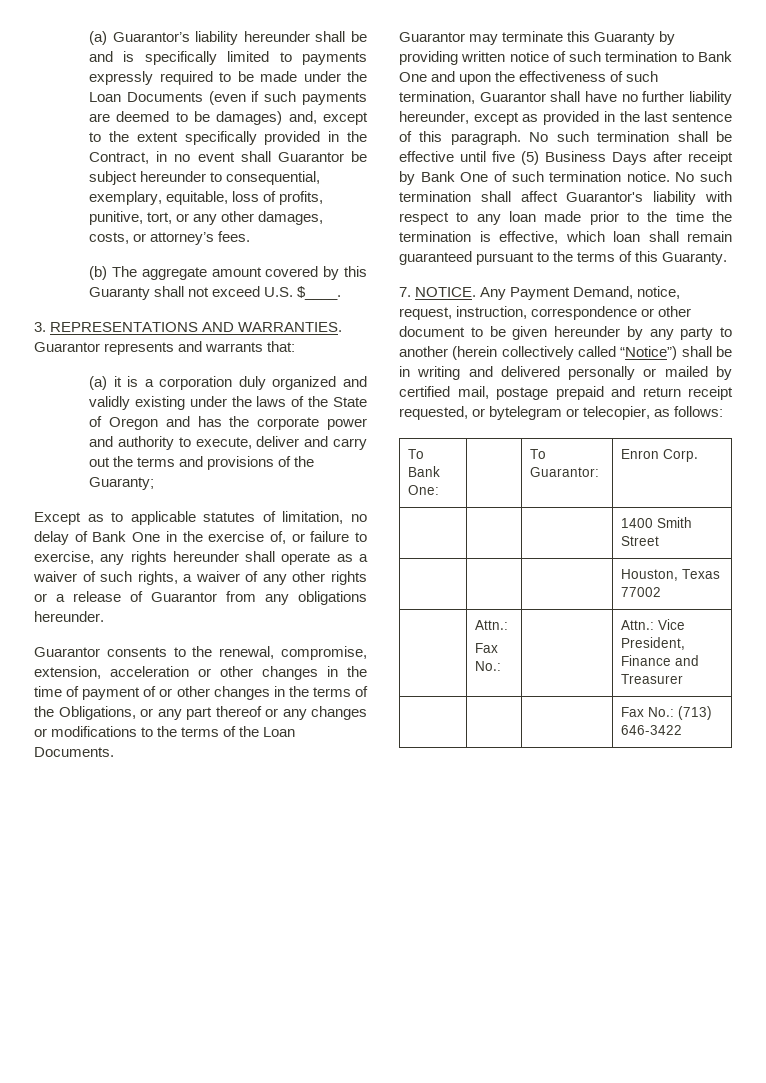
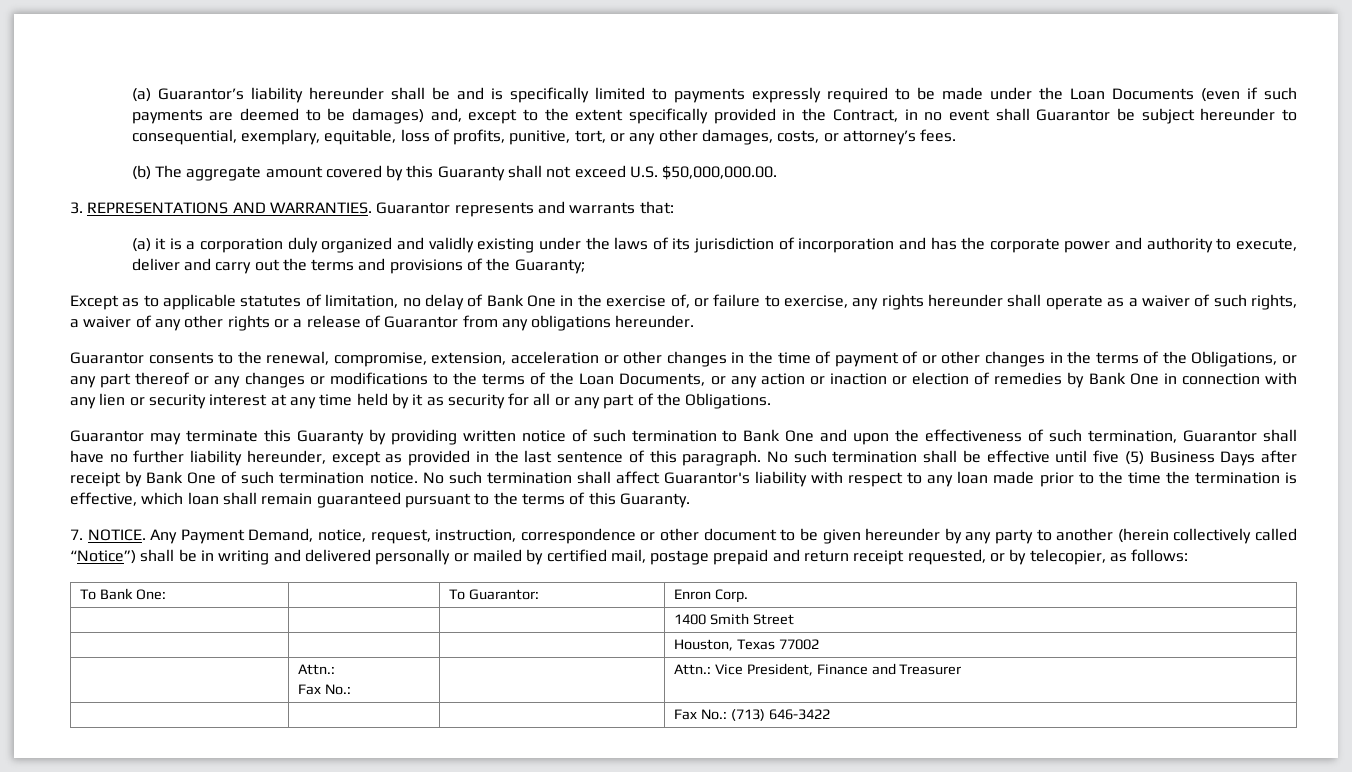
- (b) The aggregate amount covered by this Guaranty shall not exceed U.S. $____.
+ (b) The aggregate amount covered by this Guaranty shall not exceed U.S. $50,000,000.00.
- (a) it is a corporation duly organized and validly existing under the laws of the State of Oregon and has the corporate power and authority to execute, deliver and carry out the terms and provisions of the Guaranty;
+ (a) it is a corporation duly organized and validly existing under the laws of its jurisdiction of incorporation and has the corporate power and authority to execute, deliver and carry out the terms and provisions of the Guaranty;
- Guarantor consents to the renewal, compromise, extension, acceleration or other changes in the time of payment of or other changes in the terms of the Obligations, or any part thereof or any changes or modifications to the terms of the Loan Documents.
+ Guarantor consents to the renewal, compromise, extension, acceleration or other changes in the time of payment of or other changes in the terms of the Obligations, or any part thereof or any changes or modifications to the terms of the Loan Documents, or any action or inaction or election of remedies by Bank One in connection with any lien or security interest at any time held by it as security for all or any part of the Obligations.
- Any Payment Demand, notice, request, instruction, correspondence or other document to be given hereunder by any party to another (herein collectively called “Notice”) shall be in writing and delivered personally or mailed by certified mail, postage prepaid and return receipt requested, or bytelegram or telecopier, as follows:
+ Any Payment Demand, notice, request, instruction, correspondence or other document to be given hereunder by any party to another (herein collectively called “Notice”) shall be in writing and delivered personally or mailed by certified mail, postage prepaid and return receipt requested, or by telecopier, as follows:

